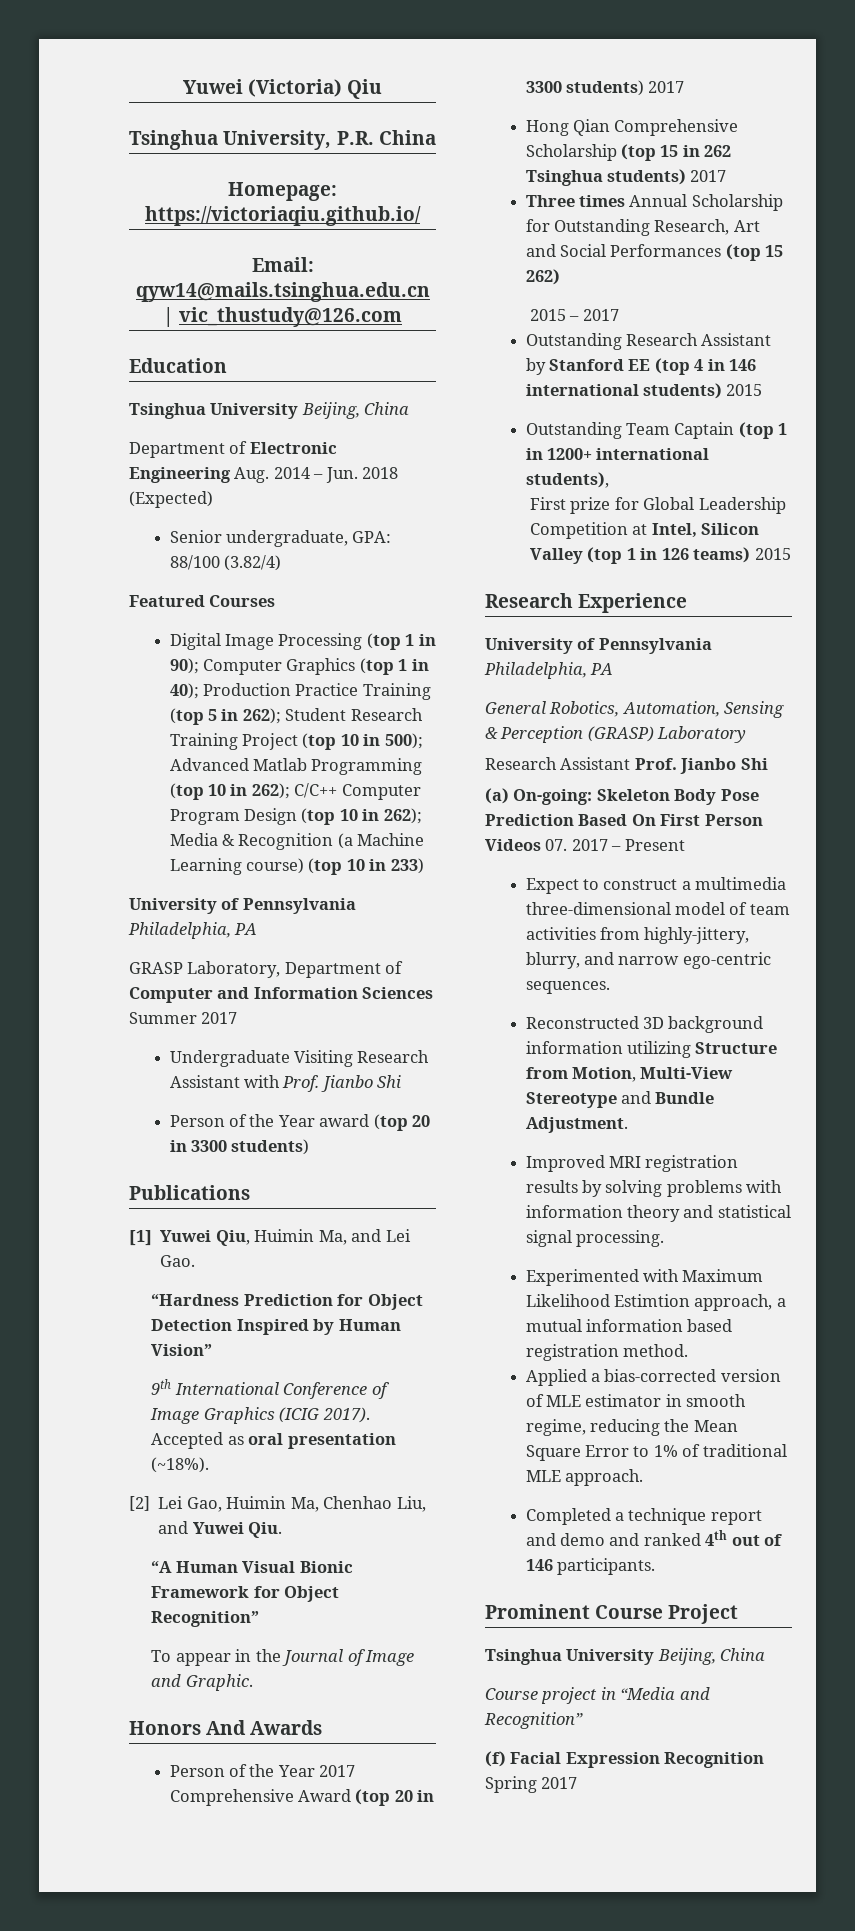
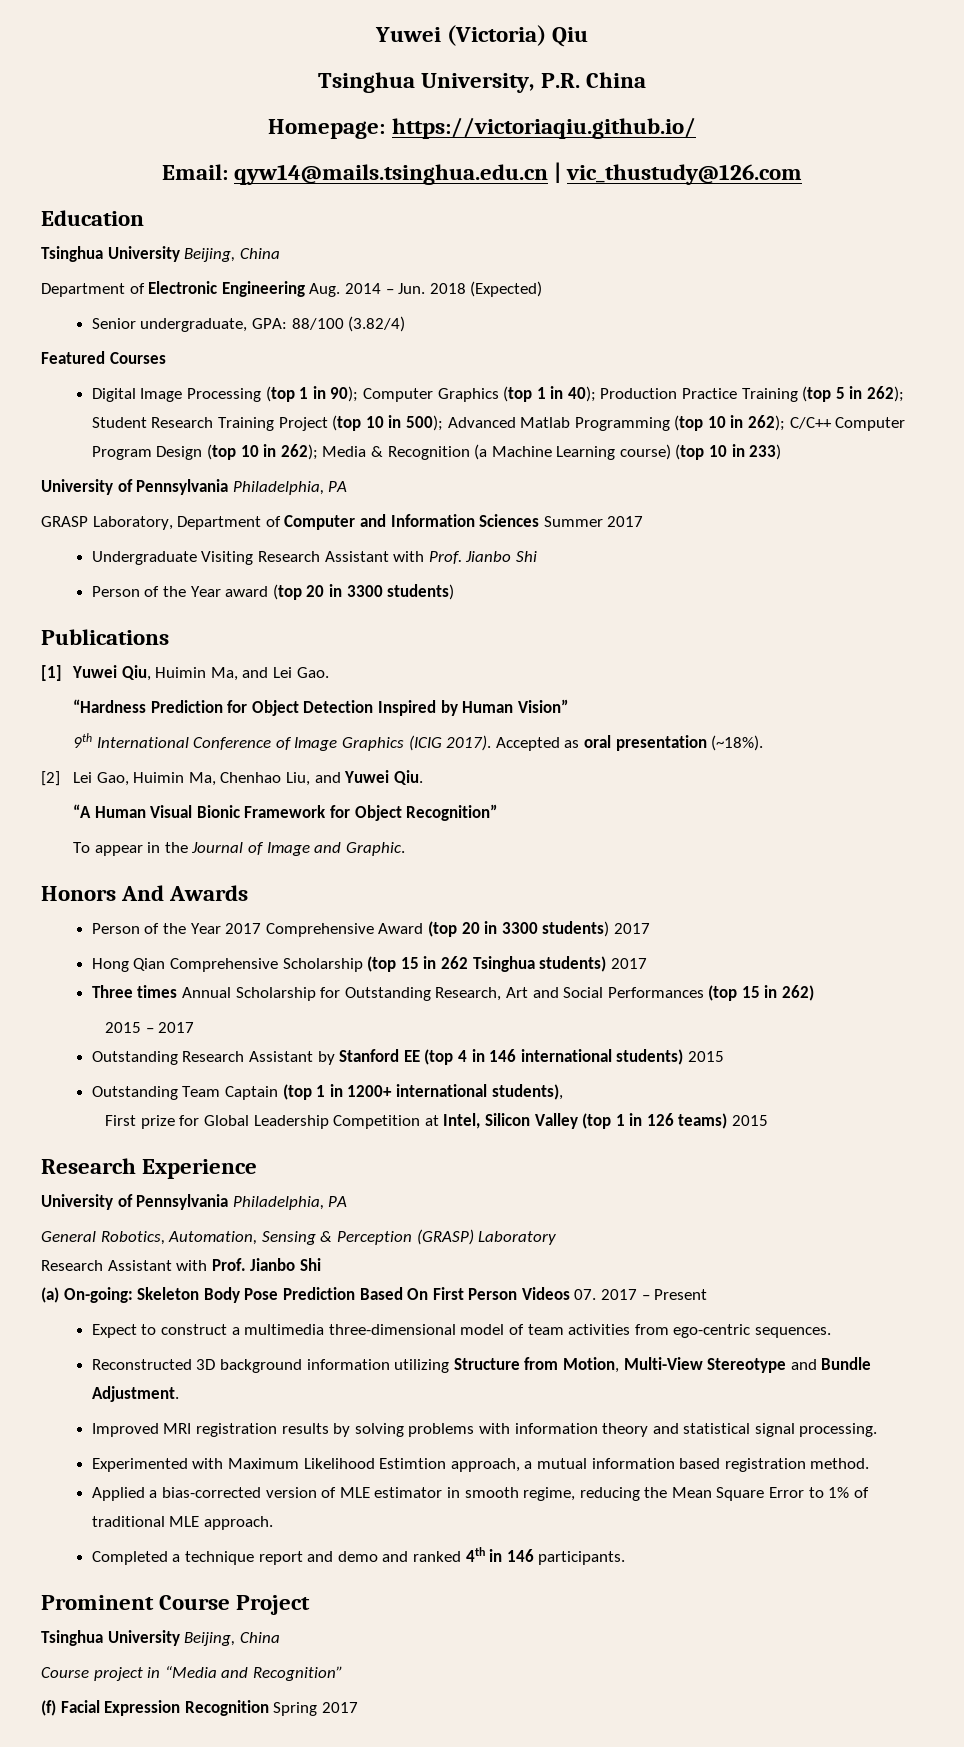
- Three times Annual Scholarship for Outstanding Research, Art and Social Performances (top 15 262)
+ Three times Annual Scholarship for Outstanding Research, Art and Social Performances (top 15 in 262)
  General Robotics, Automation, Sensing & Perception (GRASP) Laboratory
- Research Assistant Prof. Jianbo Shi
+ Research Assistant with Prof. Jianbo Shi
- Expect to construct a multimedia three-dimensional model of team activities from highly-jittery, blurry, and narrow ego-centric sequences.
+ Expect to construct a multimedia three-dimensional model of team activities from ego-centric sequences.
- Completed a technique report and demo and ranked 4th out of 146 participants.
+ Completed a technique report and demo and ranked 4th in 146 participants.

